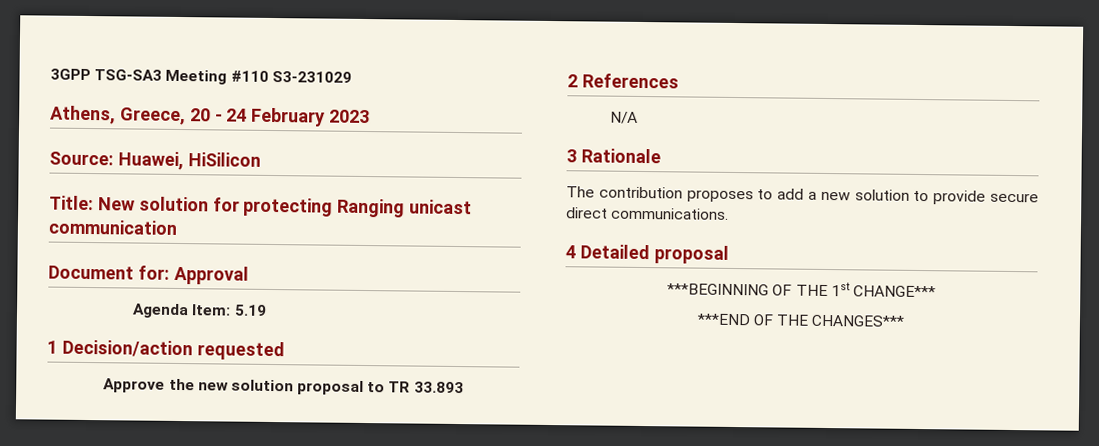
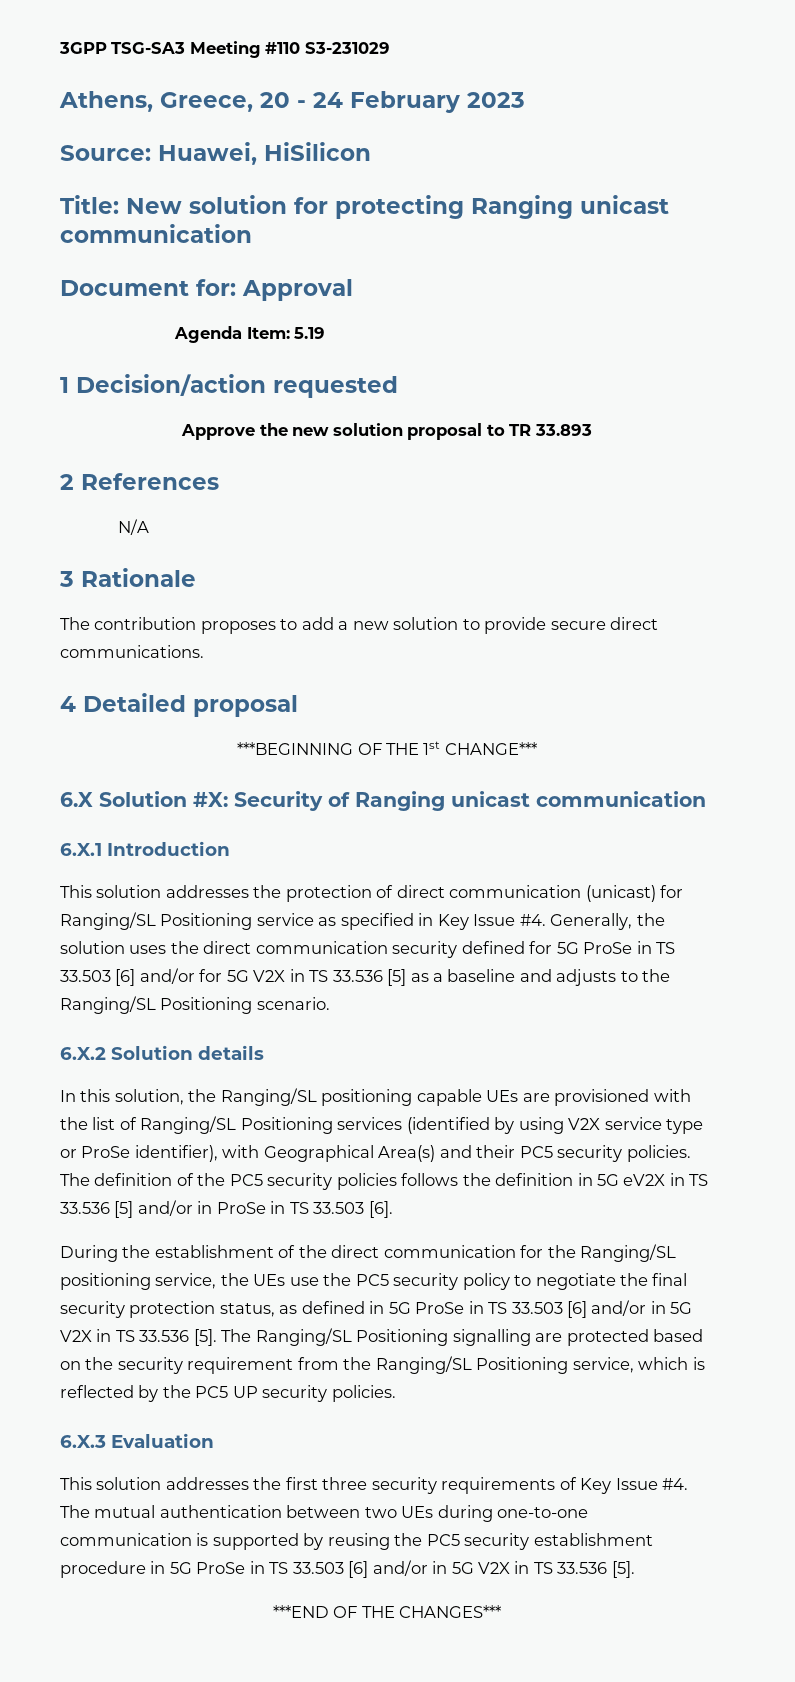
+ 6.X Solution #X: Security of Ranging unicast communication
+ 6.X.1 Introduction
+ This solution addresses the protection of direct communication (unicast) for Ranging/SL Positioning service as specified in Key Issue #4. Generally, the solution uses the direct communication security defined for 5G ProSe in TS 33.503 [6] and/or for 5G V2X in TS 33.536 [5] as a baseline and adjusts to the Ranging/SL Positioning scenario.
+ 6.X.2 Solution details
+ In this solution, the Ranging/SL positioning capable UEs are provisioned with the list of Ranging/SL Positioning services (identified by using V2X service type or ProSe identifier), with Geographical Area(s) and their PC5 security policies. The definition of the PC5 security policies follows the definition in 5G eV2X in TS 33.536 [5] and/or in ProSe in TS 33.503 [6].
+ During the establishment of the direct communication for the Ranging/SL positioning service, the UEs use the PC5 security policy to negotiate the final security protection status, as defined in 5G ProSe in TS 33.503 [6] and/or in 5G V2X in TS 33.536 [5]. The Ranging/SL Positioning signalling are protected based on the security requirement from the Ranging/SL Positioning service, which is reflected by the PC5 UP security policies.
+ 6.X.3 Evaluation
+ This solution addresses the first three security requirements of Key Issue #4. The mutual authentication between two UEs during one-to-one communication is supported by reusing the PC5 security establishment procedure in 5G ProSe in TS 33.503 [6] and/or in 5G V2X in TS 33.536 [5].

